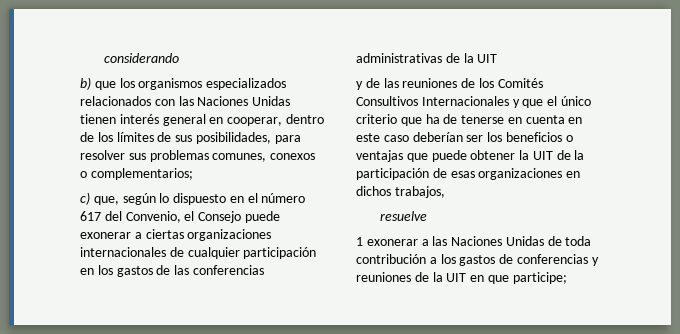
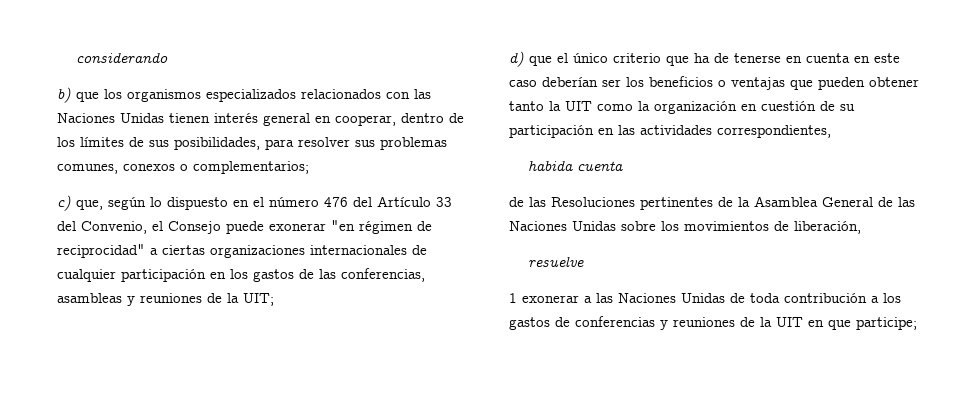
- c) que, según lo dispuesto en el número 617 del Convenio, el Consejo puede exonerar a ciertas organizaciones internacionales de cualquier participación en los gastos de las conferencias administrativas de la UIT
- y de las reuniones de los Comités Consultivos Internacionales y que el único criterio que ha de tenerse en cuenta en este caso deberían ser los beneficios o ventajas que puede obtener la UIT de la participación de esas organizaciones en dichos trabajos,
+ c) que, según lo dispuesto en el número 476 del Artículo 33 del Convenio, el Consejo puede exonerar "en régimen de reciprocidad" a ciertas organizaciones internacionales de cualquier participación en los gastos de las conferencias, asambleas y reuniones de la UIT;
+ d) que el único criterio que ha de tenerse en cuenta en este caso deberían ser los beneficios o ventajas que pueden obtener tanto la UIT como la organización en cuestión de su participación en las actividades correspondientes,
+ habida cuenta
+ de las Resoluciones pertinentes de la Asamblea General de las Naciones Unidas sobre los movimientos de liberación,

